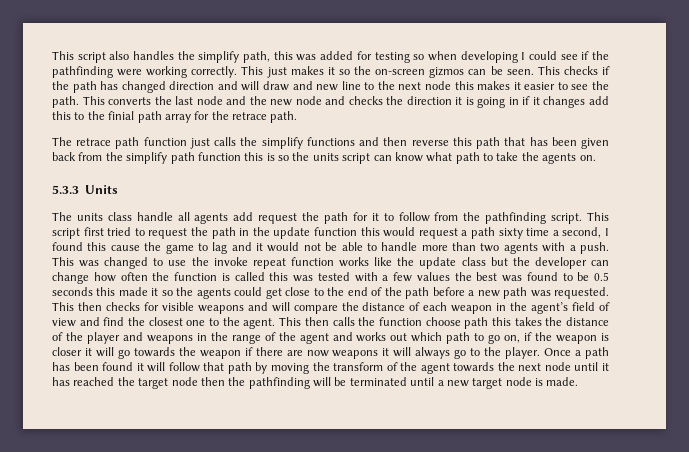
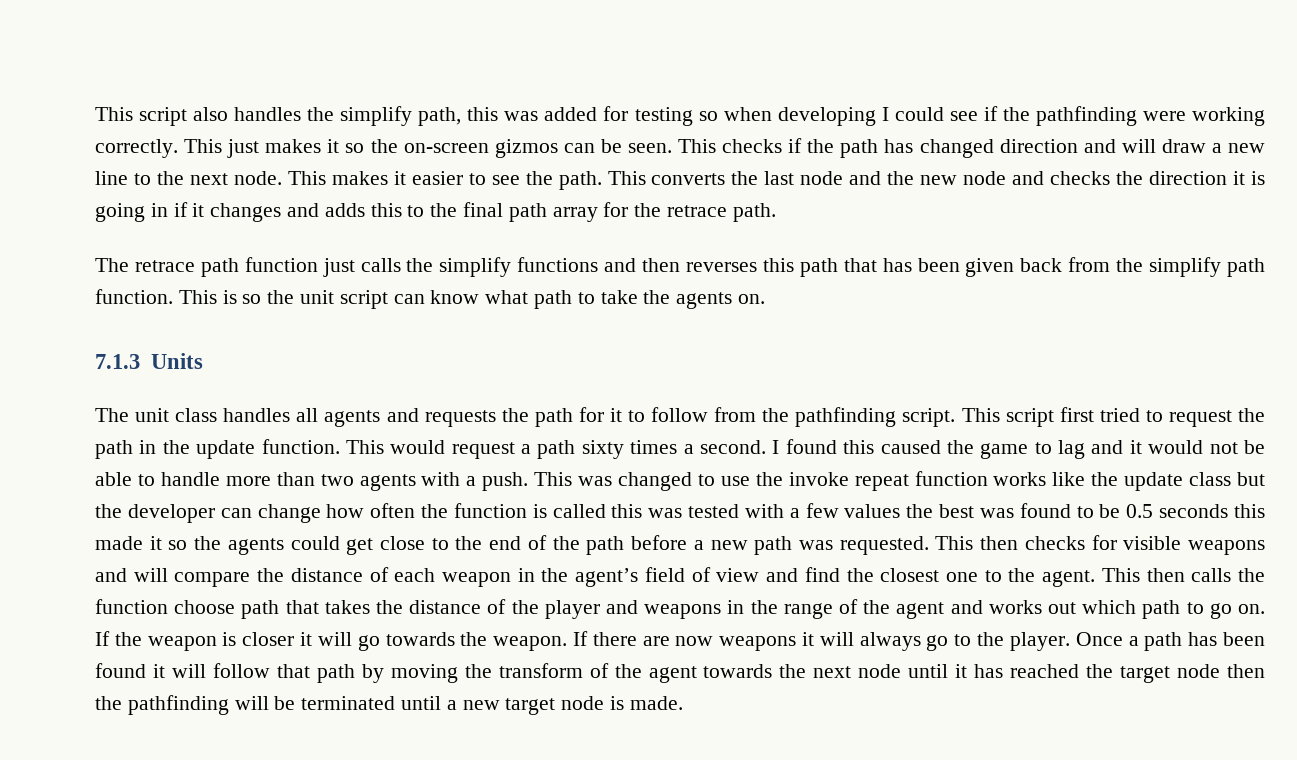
- This checks if the path has changed direction and will draw and new line to the next node this makes it easier to see the path.
+ This checks if the path has changed direction and will draw a new line to the next node. This makes it easier to see the path.
- This converts the last node and the new node and checks the direction it is going in if it changes add this to the finial path array for the retrace path.
+ This converts the last node and the new node and checks the direction it is going in if it changes and adds this to the final path array for the retrace path.
- The retrace path function just calls the simplify functions and then reverse this path that has been given back from the simplify path function this is so the units script can know what path to take the agents on.
+ The retrace path function just calls the simplify functions and then reverses this path that has been given back from the simplify path function. This is so the unit script can know what path to take the agents on.
- 5.3.3 Units
+ 7.1.3 Units
- The units class handle all agents add request the path for it to follow from the pathfinding script.
+ The unit class handles all agents and requests the path for it to follow from the pathfinding script.
- This script first tried to request the path in the update function this would request a path sixty time a second, I found this cause the game to lag and it would not be able to handle more than two agents with a push.
+ This script first tried to request the path in the update function. This would request a path sixty times a second. I found this caused the game to lag and it would not be able to handle more than two agents with a push.
- This then calls the function choose path this takes the distance of the player and weapons in the range of the agent and works out which path to go on, if the weapon is closer it will go towards the weapon if there are now weapons it will always go to the player.
+ This then calls the function choose path that takes the distance of the player and weapons in the range of the agent and works out which path to go on. If the weapon is closer it will go towards the weapon. If there are now weapons it will always go to the player.

